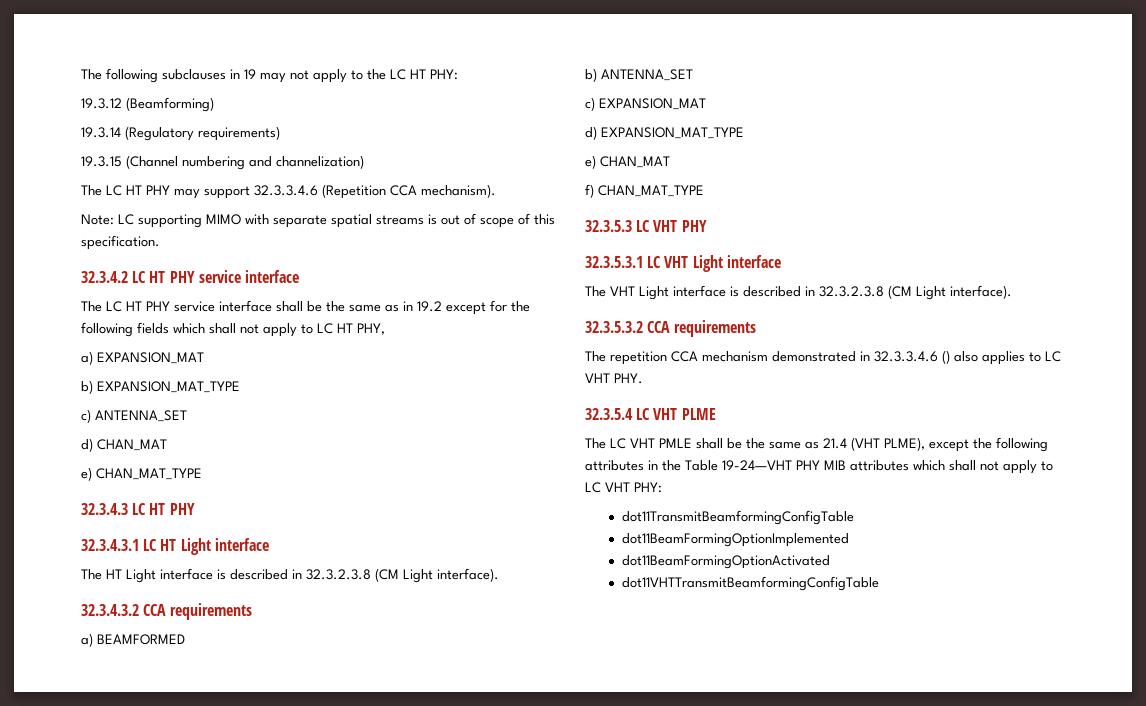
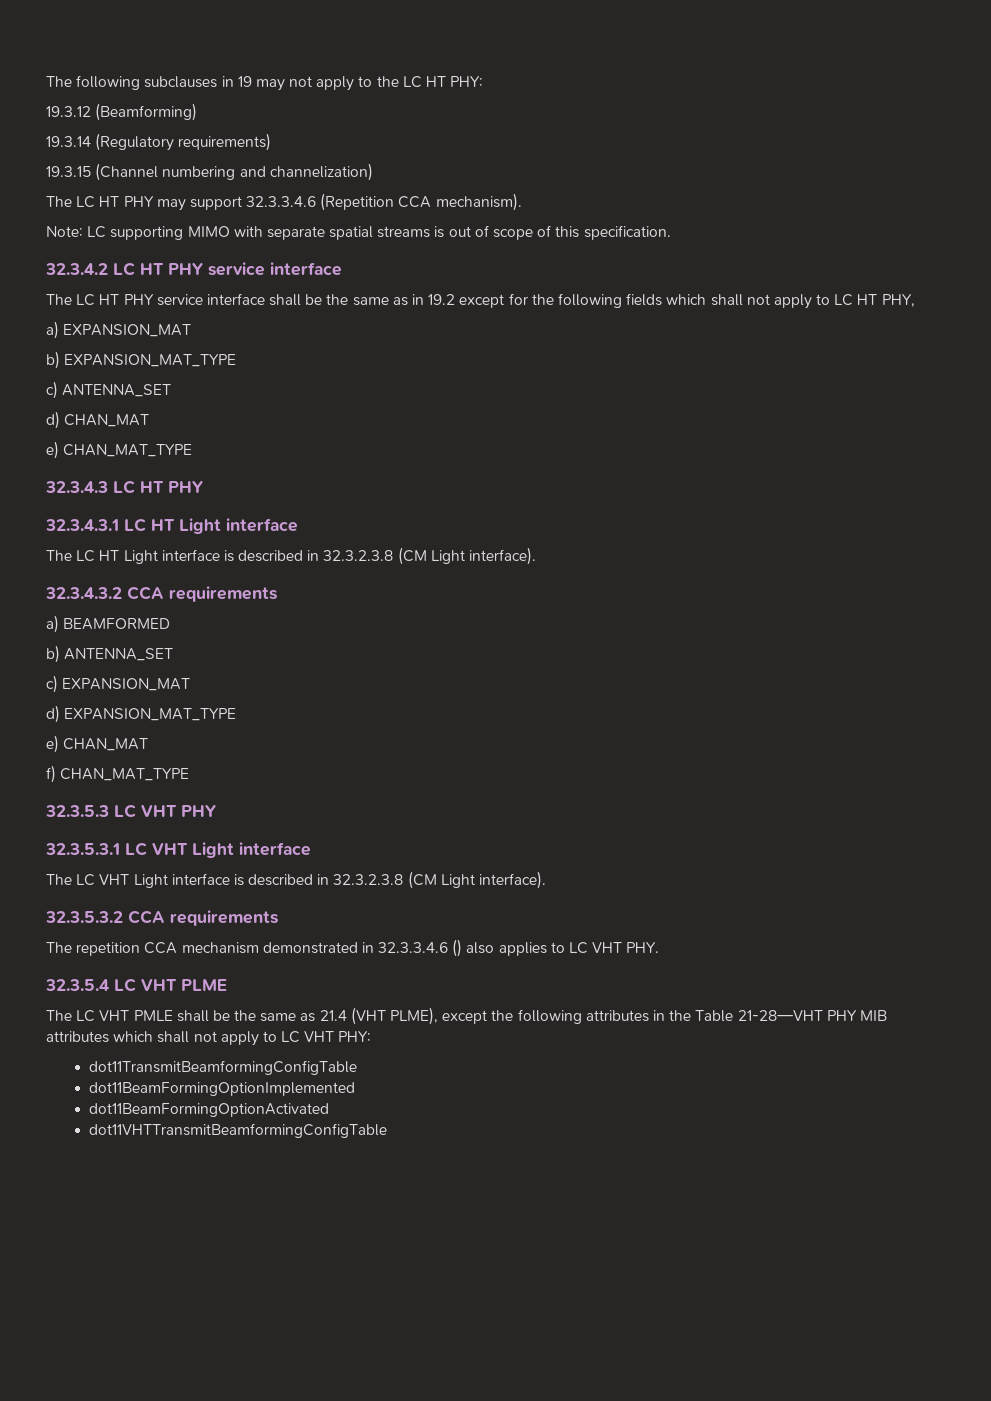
- The HT Light interface is described in 32.3.2.3.8 (CM Light interface).
+ The LC HT Light interface is described in 32.3.2.3.8 (CM Light interface).
- The VHT Light interface is described in 32.3.2.3.8 (CM Light interface).
+ The LC VHT Light interface is described in 32.3.2.3.8 (CM Light interface).
- The LC VHT PMLE shall be the same as 21.4 (VHT PLME), except the following attributes in the Table 19-24—VHT PHY MIB attributes which shall not apply to LC VHT PHY:
+ The LC VHT PMLE shall be the same as 21.4 (VHT PLME), except the following attributes in the Table 21-28—VHT PHY MIB attributes which shall not apply to LC VHT PHY:

